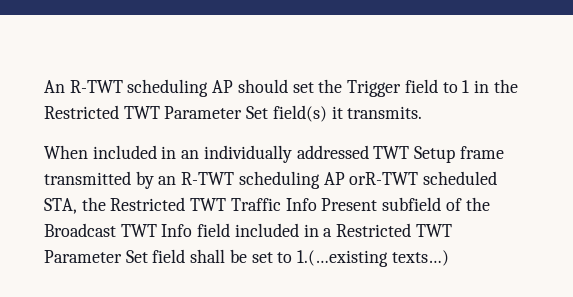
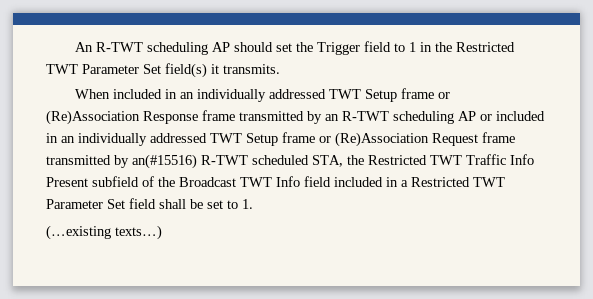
- When included in an individually addressed TWT Setup frame transmitted by an R-TWT scheduling AP orR-TWT scheduled STA, the Restricted TWT Traffic Info Present subfield of the Broadcast TWT Info field included in a Restricted TWT Parameter Set field shall be set to 1.(…existing texts…)
+ When included in an individually addressed TWT Setup frame or (Re)Association Response frame transmitted by an R-TWT scheduling AP or included in an individually addressed TWT Setup frame or (Re)Association Request frame transmitted by an(#15516) R-TWT scheduled STA, the Restricted TWT Traffic Info Present subfield of the Broadcast TWT Info field included in a Restricted TWT Parameter Set field shall be set to 1.
+ (…existing texts…)

